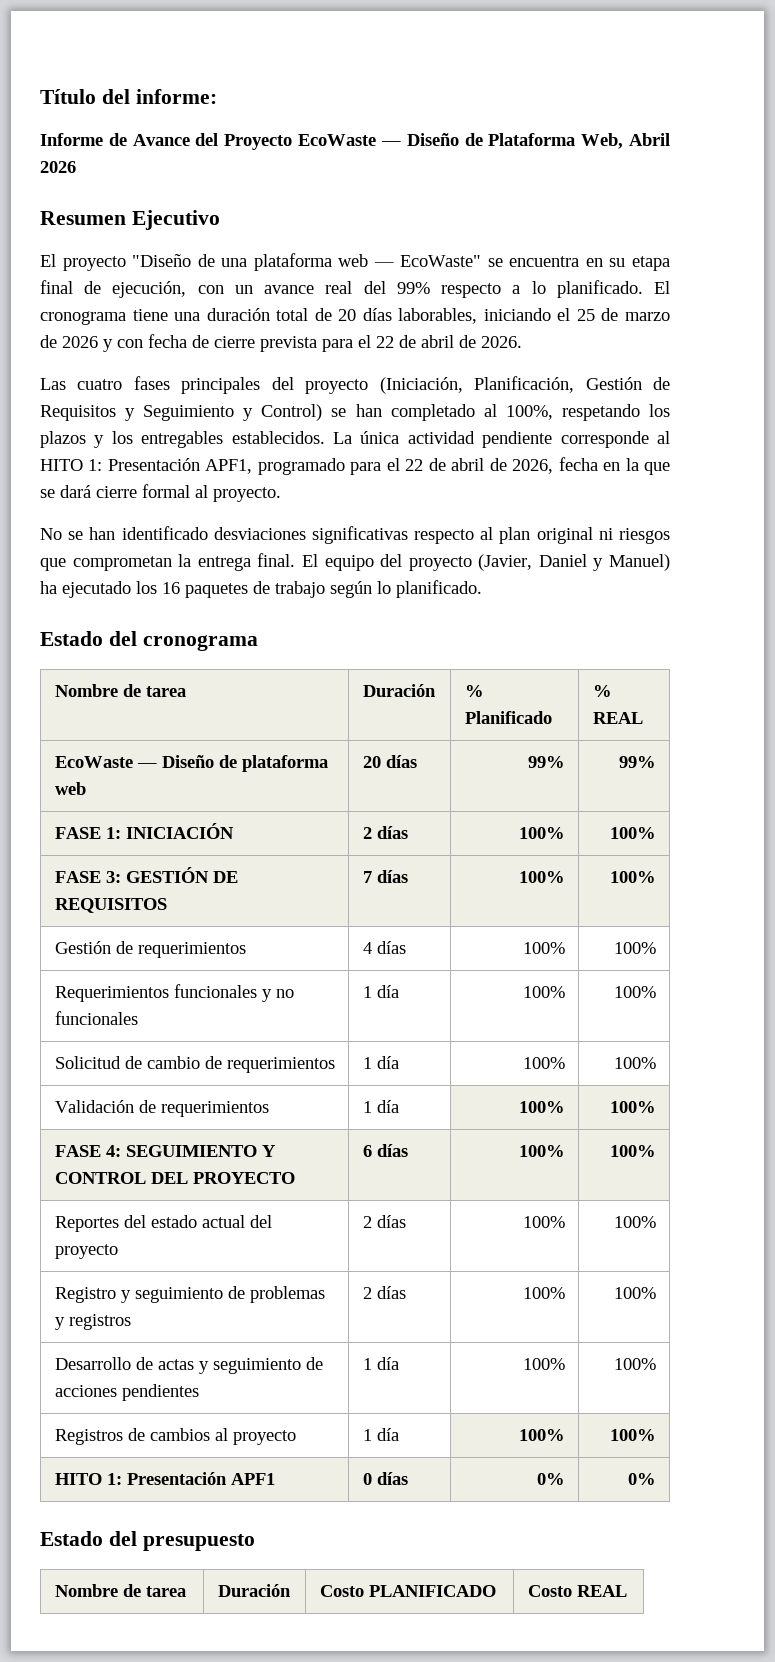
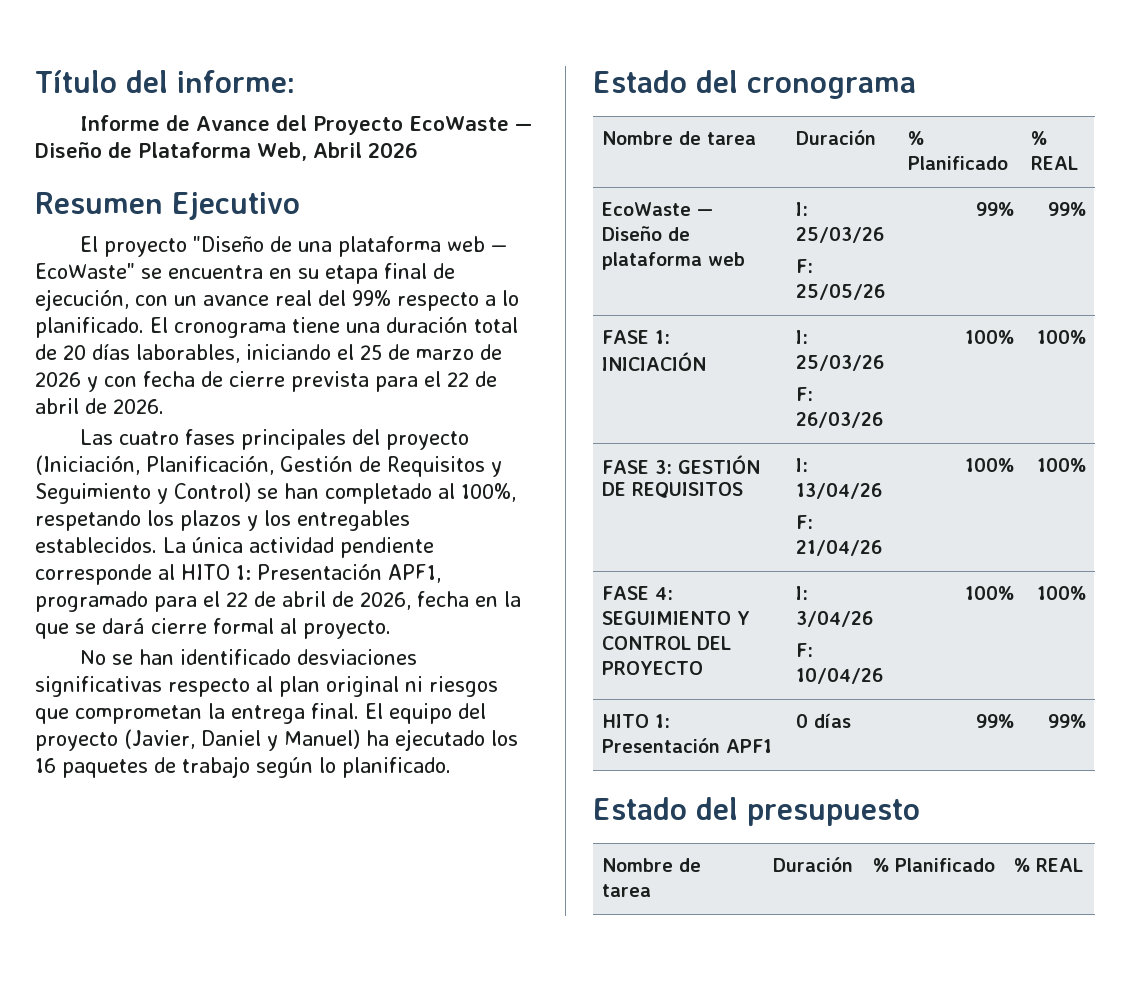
- EcoWaste — Diseño de plataforma web | 20 días | 99% | 99%
+ EcoWaste — Diseño de plataforma web | I: 25/03/26
+ F: 25/05/26 | 99% | 99%
- FASE 1: INICIACIÓN | 2 días | 100% | 100%
+ FASE 1: INICIACIÓN | I: 25/03/26
+ F: 26/03/26 | 100% | 100%
- FASE 3: GESTIÓN DE REQUISITOS | 7 días | 100% | 100%
- Gestión de requerimientos | 4 días | 100% | 100%
- Requerimientos funcionales y no funcionales | 1 día | 100% | 100%
- Solicitud de cambio de requerimientos | 1 día | 100% | 100%
- Validación de requerimientos | 1 día | 100% | 100%
+ FASE 3: GESTIÓN DE REQUISITOS | I: 13/04/26
+ F: 21/04/26 | 100% | 100%
- FASE 4: SEGUIMIENTO Y CONTROL DEL PROYECTO | 6 días | 100% | 100%
- Reportes del estado actual del proyecto | 2 días | 100% | 100%
- Registro y seguimiento de problemas y registros | 2 días | 100% | 100%
- Desarrollo de actas y seguimiento de acciones pendientes | 1 día | 100% | 100%
- Registros de cambios al proyecto | 1 día | 100% | 100%
+ FASE 4: SEGUIMIENTO Y CONTROL DEL PROYECTO | I: 3/04/26
+ F: 10/04/26 | 100% | 100%
- HITO 1: Presentación APF1 | 0 días | 0% | 0%
+ HITO 1: Presentación APF1 | 0 días | 99% | 99%
  Estado del presupuesto
- Nombre de tarea | Duración | Costo PLANIFICADO | Costo REAL
+ Nombre de tarea | Duración | % Planificado | % REAL

